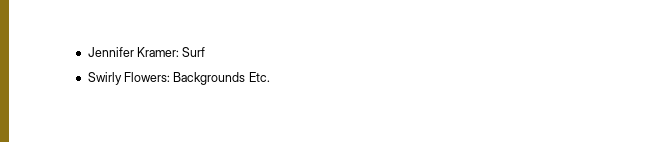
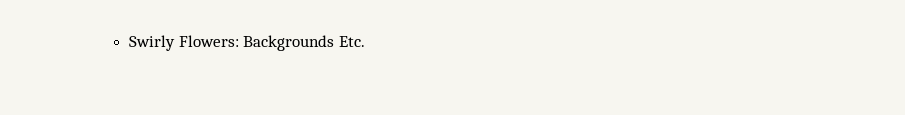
- Jennifer Kramer: Surf

